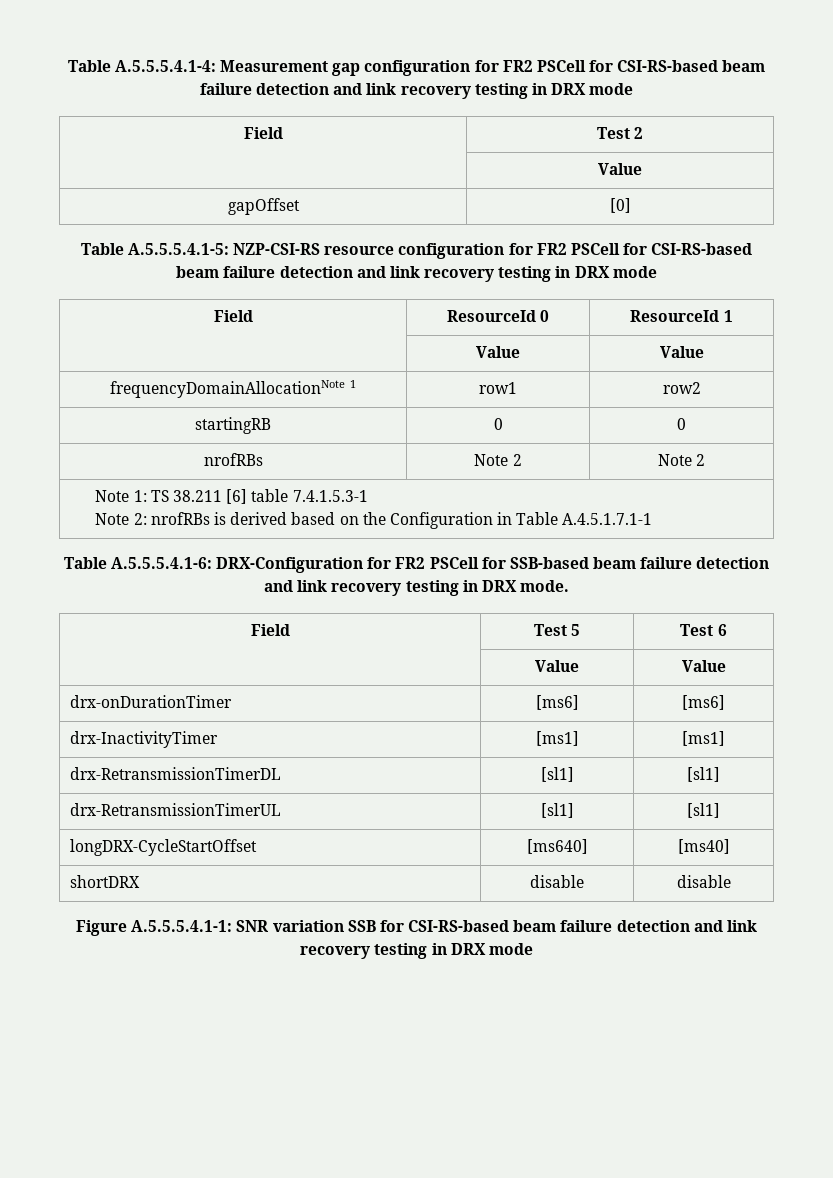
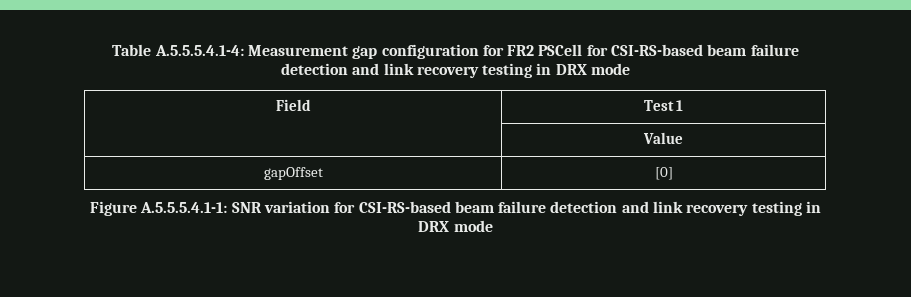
- Field | Test 2
+ Field | Test 1
- Table A.5.5.5.4.1-5: NZP-CSI-RS resource configuration for FR2 PSCell for CSI-RS-based beam failure detection and link recovery testing in DRX mode
+ Figure A.5.5.5.4.1-1: SNR variation for CSI-RS-based beam failure detection and link recovery testing in DRX mode
- Field | ResourceId 0 | ResourceId 1
- | Value | Value
- frequencyDomainAllocationNote 1 | row1 | row2
- startingRB | 0 | 0
- nrofRBs | Note 2 | Note 2
- Note 1: TS 38.211 [6] table 7.4.1.5.3-1
- Note 2: nrofRBs is derived based on the Configuration in Table A.4.5.1.7.1-1
- Table A.5.5.5.4.1-6: DRX-Configuration for FR2 PSCell for SSB-based beam failure detection and link recovery testing in DRX mode.
- Field | Test 5 | Test 6
- | Value | Value
- drx-onDurationTimer | [ms6] | [ms6]
- drx-InactivityTimer | [ms1] | [ms1]
- drx-RetransmissionTimerDL | [sl1] | [sl1]
- drx-RetransmissionTimerUL | [sl1] | [sl1]
- longDRX-CycleStartOffset | [ms640] | [ms40]
- shortDRX | disable | disable
- Figure A.5.5.5.4.1-1: SNR variation SSB for CSI-RS-based beam failure detection and link recovery testing in DRX mode

